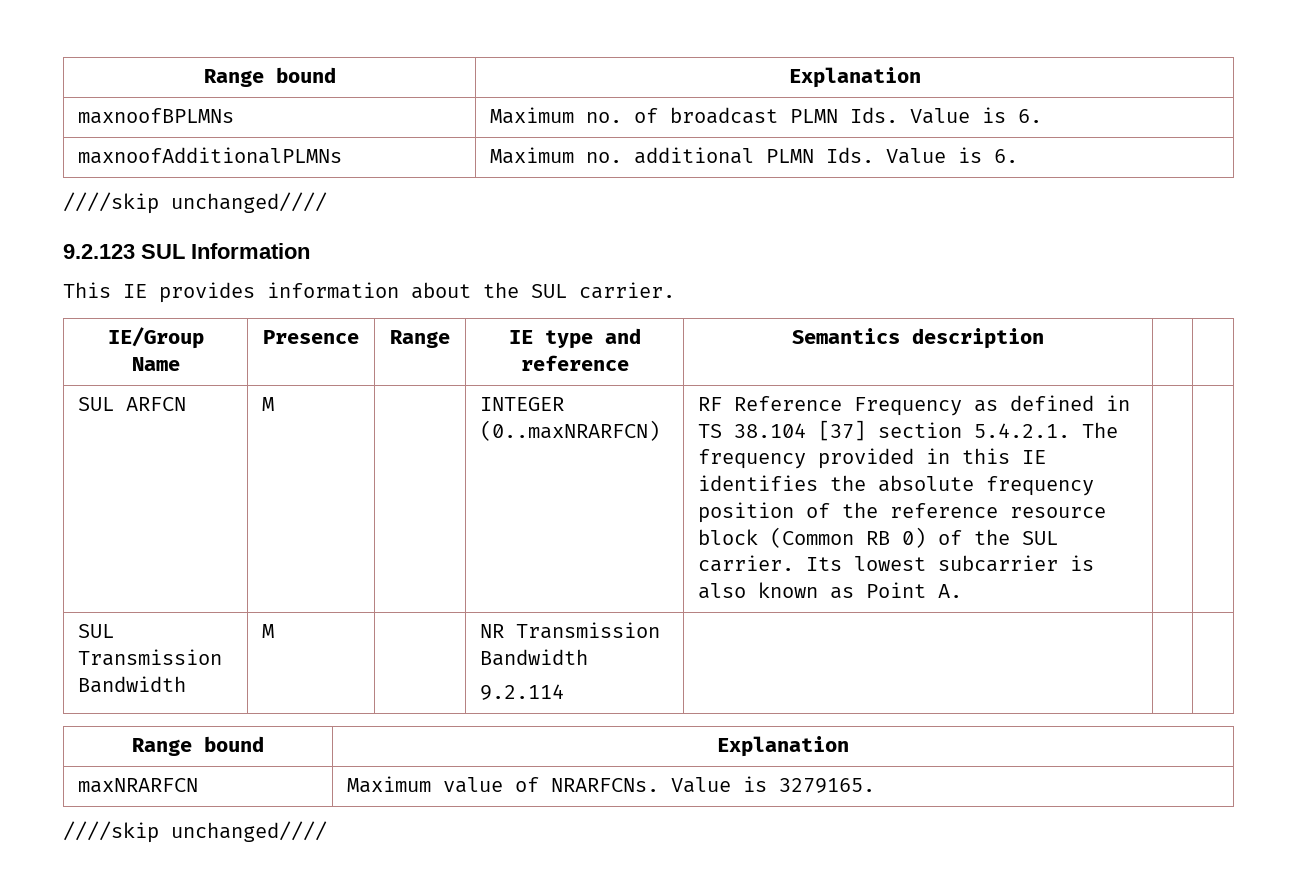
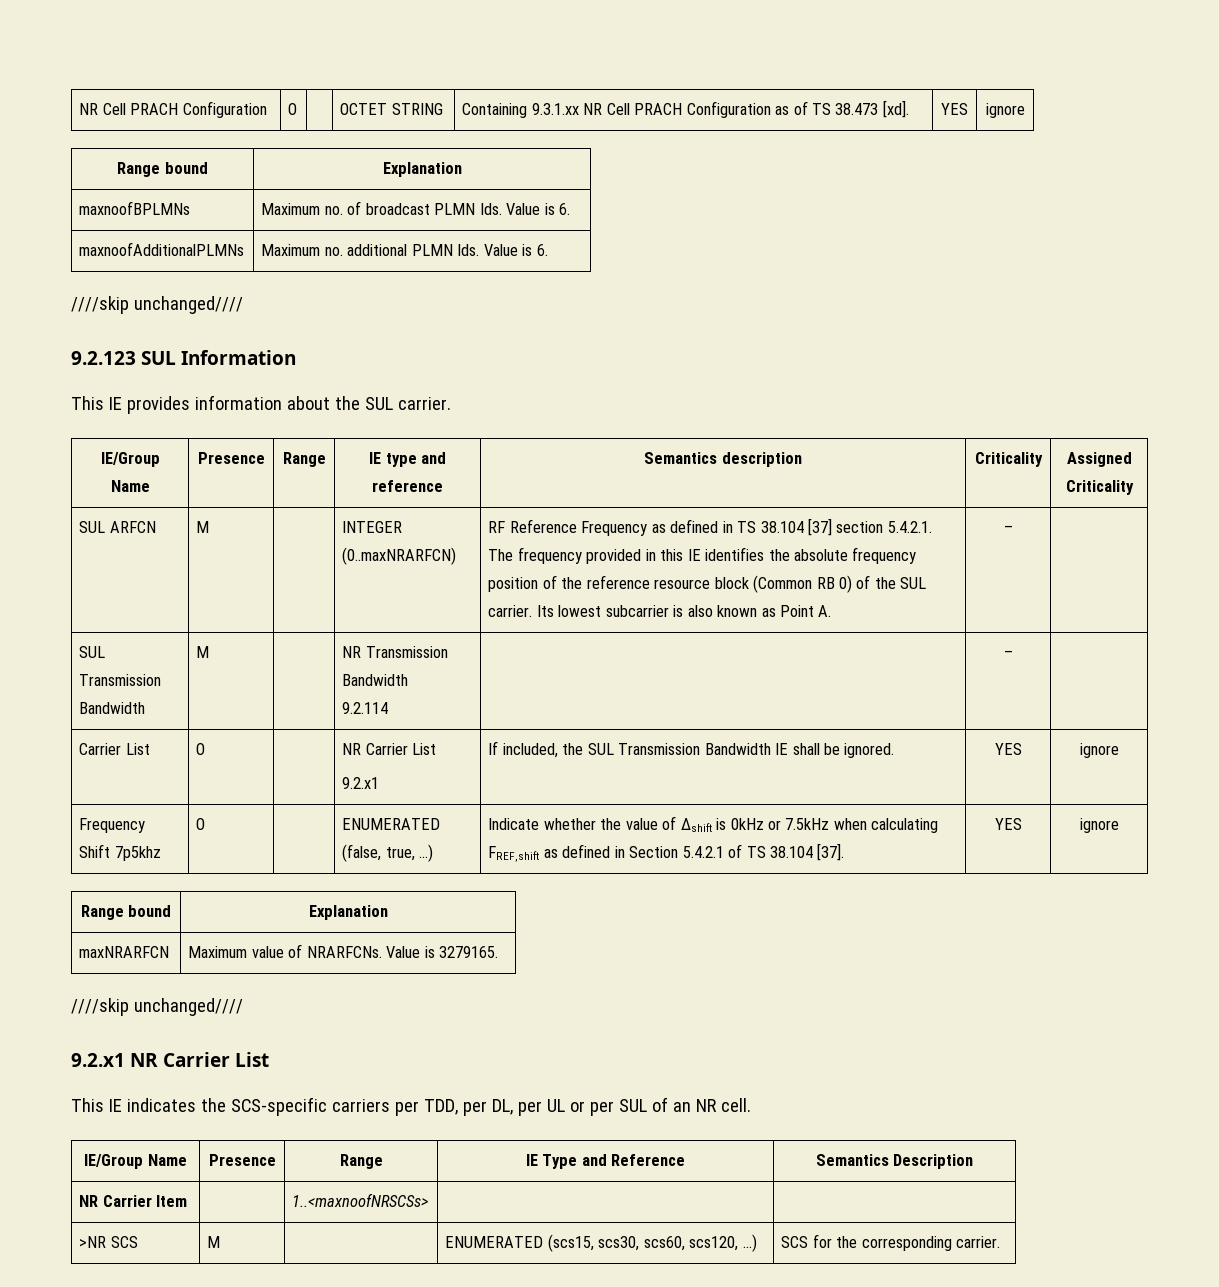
+ NR Cell PRACH Configuration | O | | OCTET STRING | Containing 9.3.1.xx NR Cell PRACH Configuration as of TS 38.473 [xd]. | YES | ignore
- IE/Group Name | Presence | Range | IE type and reference | Semantics description | |
+ IE/Group Name | Presence | Range | IE type and reference | Semantics description | Criticality | Assigned Criticality
- Its lowest subcarrier is also known as Point A.
+ Its lowest subcarrier is also known as Point A. | –
  SUL Transmission Bandwidth | M | | NR Transmission Bandwidth
- 9.2.114 | | |
+ 9.2.114 | | – |
+ Carrier List | O | | NR Carrier List
+ 9.2.x1 | If included, the SUL Transmission Bandwidth IE shall be ignored. | YES | ignore
+ Frequency Shift 7p5khz | O | | ENUMERATED (false, true, ...) | Indicate whether the value of Δshift is 0kHz or 7.5kHz when calculating FREF,shift as defined in Section 5.4.2.1 of TS 38.104 [37]. | YES | ignore
+ 9.2.x1 NR Carrier List
+ This IE indicates the SCS-specific carriers per TDD, per DL, per UL or per SUL of an NR cell.
+ IE/Group Name | Presence | Range | IE Type and Reference | Semantics Description
+ NR Carrier Item | | 1..<maxnoofNRSCSs> | |
+ >NR SCS | M | | ENUMERATED (scs15, scs30, scs60, scs120, …) | SCS for the corresponding carrier.

